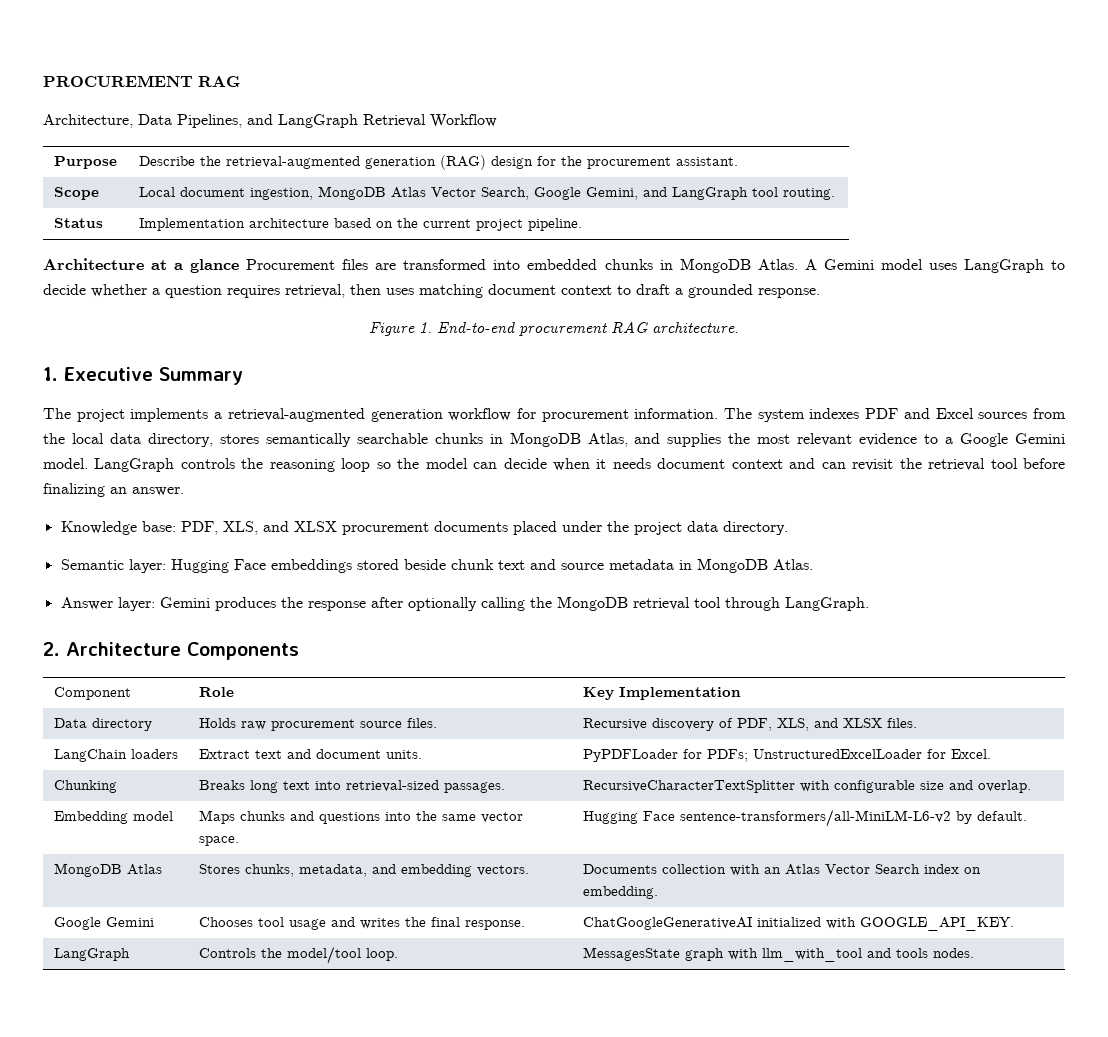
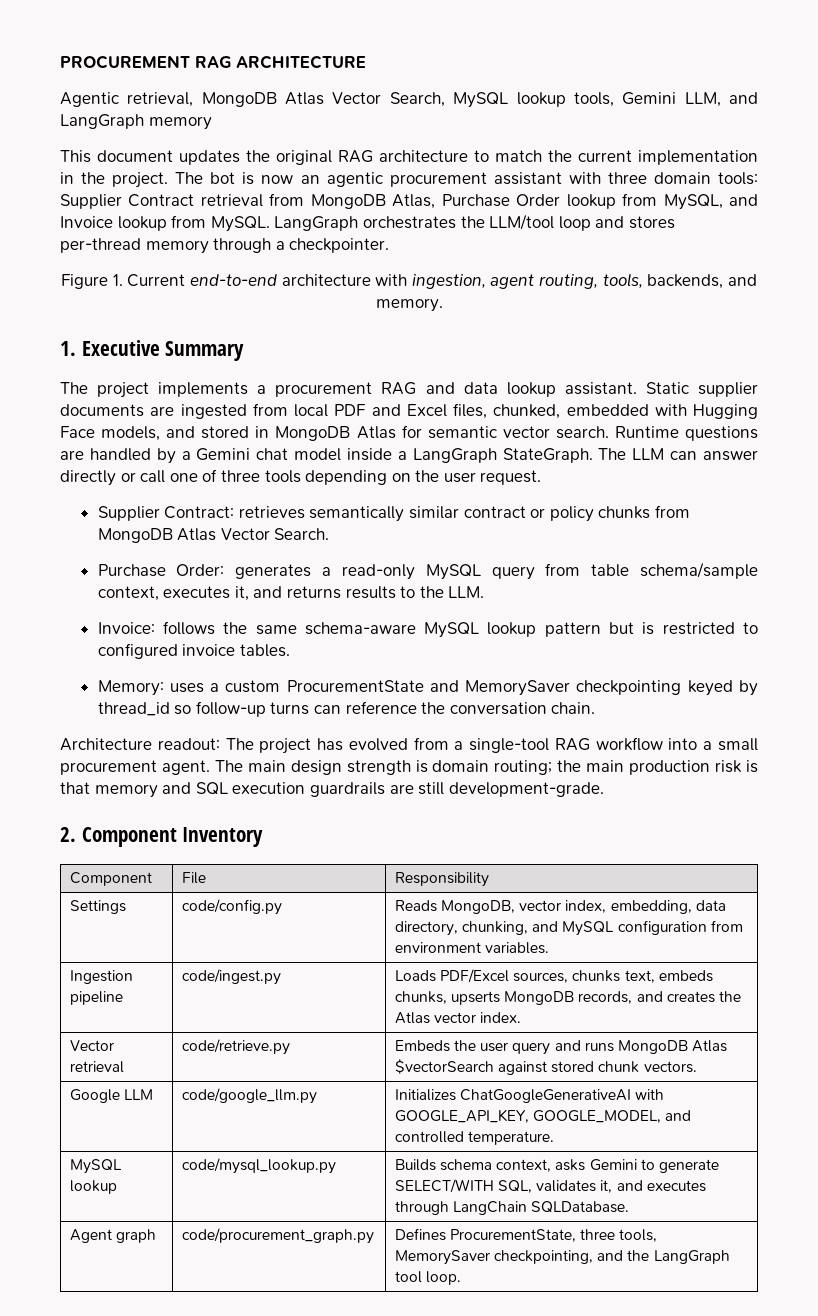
- PROCUREMENT RAG
- Architecture, Data Pipelines, and LangGraph Retrieval Workflow
- Purpose | Describe the retrieval-augmented generation (RAG) design for the procurement assistant.
- Scope | Local document ingestion, MongoDB Atlas Vector Search, Google Gemini, and LangGraph tool routing.
- Status | Implementation architecture based on the current project pipeline.
- Architecture at a glance Procurement files are transformed into embedded chunks in MongoDB Atlas. A Gemini model uses LangGraph to decide whether a question requires retrieval, then uses matching document context to draft a grounded response.
- Figure 1. End-to-end procurement RAG architecture.
+ PROCUREMENT RAG ARCHITECTURE
+ Agentic retrieval, MongoDB Atlas Vector Search, MySQL lookup tools, Gemini LLM, and LangGraph memory
+ This document updates the original RAG architecture to match the current implementation in the project. The bot is now an agentic procurement assistant with three domain tools: Supplier Contract retrieval from MongoDB Atlas, Purchase Order lookup from MySQL, and Invoice lookup from MySQL. LangGraph orchestrates the LLM/tool loop and stores per-thread memory through a checkpointer.
+ Figure 1. Current end-to-end architecture with ingestion, agent routing, tools, backends, and memory.
- The project implements a retrieval-augmented generation workflow for procurement information. The system indexes PDF and Excel sources from the local data directory, stores semantically searchable chunks in MongoDB Atlas, and supplies the most relevant evidence to a Google Gemini model. LangGraph controls the reasoning loop so the model can decide when it needs document context and can revisit the retrieval tool before finalizing an answer.
- Knowledge base: PDF, XLS, and XLSX procurement documents placed under the project data directory.
- Semantic layer: Hugging Face embeddings stored beside chunk text and source metadata in MongoDB Atlas.
- Answer layer: Gemini produces the response after optionally calling the MongoDB retrieval tool through LangGraph.
+ The project implements a procurement RAG and data lookup assistant. Static supplier documents are ingested from local PDF and Excel files, chunked, embedded with Hugging Face models, and stored in MongoDB Atlas for semantic vector search. Runtime questions are handled by a Gemini chat model inside a LangGraph StateGraph. The LLM can answer directly or call one of three tools depending on the user request.
+ Supplier Contract: retrieves semantically similar contract or policy chunks from MongoDB Atlas Vector Search.
+ Purchase Order: generates a read-only MySQL query from table schema/sample context, executes it, and returns results to the LLM.
+ Invoice: follows the same schema-aware MySQL lookup pattern but is restricted to configured invoice tables.
+ Memory: uses a custom ProcurementState and MemorySaver checkpointing keyed by thread_id so follow-up turns can reference the conversation chain.
+ Architecture readout: The project has evolved from a single-tool RAG workflow into a small procurement agent. The main design strength is domain routing; the main production risk is that memory and SQL execution guardrails are still development-grade.
- 2. Architecture Components
+ 2. Component Inventory
- Component | Role | Key Implementation
- Data directory | Holds raw procurement source files. | Recursive discovery of PDF, XLS, and XLSX files.
- LangChain loaders | Extract text and document units. | PyPDFLoader for PDFs; UnstructuredExcelLoader for Excel.
- Chunking | Breaks long text into retrieval-sized passages. | RecursiveCharacterTextSplitter with configurable size and overlap.
- Embedding model | Maps chunks and questions into the same vector space. | Hugging Face sentence-transformers/all-MiniLM-L6-v2 by default.
- MongoDB Atlas | Stores chunks, metadata, and embedding vectors. | Documents collection with an Atlas Vector Search index on embedding.
- Google Gemini | Chooses tool usage and writes the final response. | ChatGoogleGenerativeAI initialized with GOOGLE_API_KEY.
- LangGraph | Controls the model/tool loop. | MessagesState graph with llm_with_tool and tools nodes.
+ Component | File | Responsibility
+ Settings | code/config.py | Reads MongoDB, vector index, embedding, data directory, chunking, and MySQL configuration from environment variables.
+ Ingestion pipeline | code/ingest.py | Loads PDF/Excel sources, chunks text, embeds chunks, upserts MongoDB records, and creates the Atlas vector index.
+ Vector retrieval | code/retrieve.py | Embeds the user query and runs MongoDB Atlas $vectorSearch against stored chunk vectors.
+ Google LLM | code/google_llm.py | Initializes ChatGoogleGenerativeAI with GOOGLE_API_KEY, GOOGLE_MODEL, and controlled temperature.
+ MySQL lookup | code/mysql_lookup.py | Builds schema context, asks Gemini to generate SELECT/WITH SQL, validates it, and executes through LangChain SQLDatabase.
+ Agent graph | code/procurement_graph.py | Defines ProcurementState, three tools, MemorySaver checkpointing, and the LangGraph tool loop.

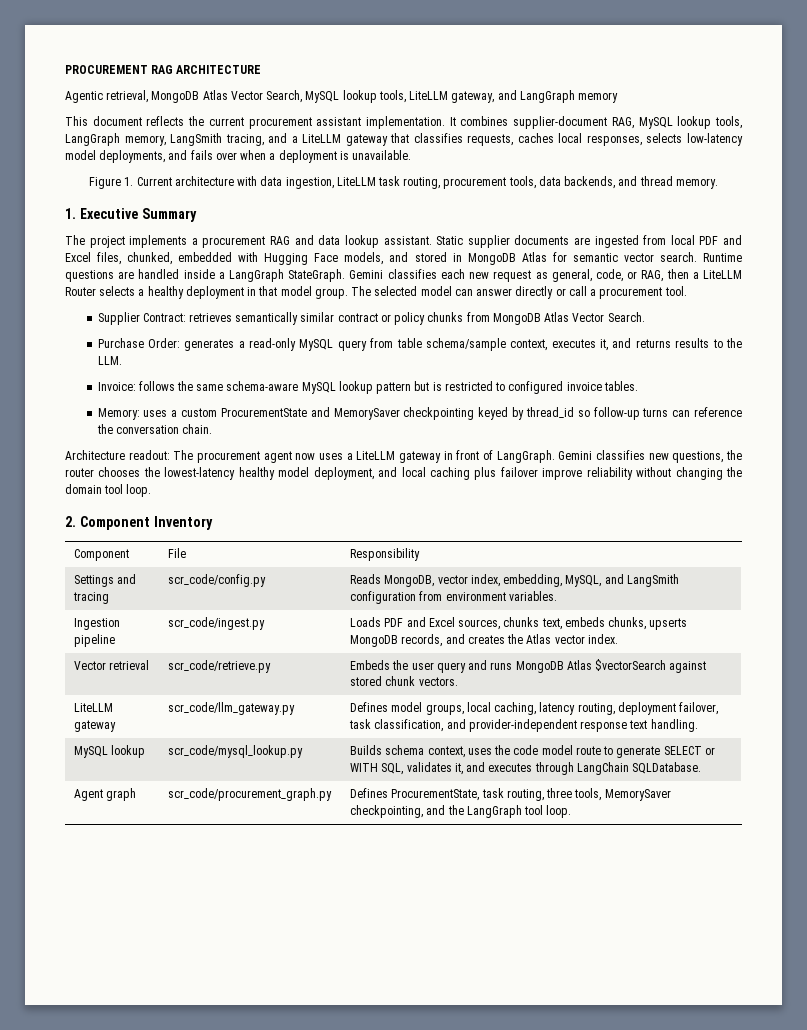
- Agentic retrieval, MongoDB Atlas Vector Search, MySQL lookup tools, Gemini LLM, and LangGraph memory
+ Agentic retrieval, MongoDB Atlas Vector Search, MySQL lookup tools, LiteLLM gateway, and LangGraph memory
- This document updates the original RAG architecture to match the current implementation in the project. The bot is now an agentic procurement assistant with three domain tools: Supplier Contract retrieval from MongoDB Atlas, Purchase Order lookup from MySQL, and Invoice lookup from MySQL. LangGraph orchestrates the LLM/tool loop and stores per-thread memory through a checkpointer.
+ This document reflects the current procurement assistant implementation. It combines supplier-document RAG, MySQL lookup tools, LangGraph memory, LangSmith tracing, and a LiteLLM gateway that classifies requests, caches local responses, selects low-latency model deployments, and fails over when a deployment is unavailable.
- Figure 1. Current end-to-end architecture with ingestion, agent routing, tools, backends, and memory.
+ Figure 1. Current architecture with data ingestion, LiteLLM task routing, procurement tools, data backends, and thread memory.
- Runtime questions are handled by a Gemini chat model inside a LangGraph StateGraph. The LLM can answer directly or call one of three tools depending on the user request.
+ Runtime questions are handled inside a LangGraph StateGraph. Gemini classifies each new request as general, code, or RAG, then a LiteLLM Router selects a healthy deployment in that model group. The selected model can answer directly or call a procurement tool.
- Architecture readout: The project has evolved from a single-tool RAG workflow into a small procurement agent. The main design strength is domain routing; the main production risk is that memory and SQL execution guardrails are still development-grade.
+ Architecture readout: The procurement agent now uses a LiteLLM gateway in front of LangGraph. Gemini classifies new questions, the router chooses the lowest-latency healthy model deployment, and local caching plus failover improve reliability without changing the domain tool loop.
- Settings | code/config.py | Reads MongoDB, vector index, embedding, data directory, chunking, and MySQL configuration from environment variables.
+ Settings and tracing | scr_code/config.py | Reads MongoDB, vector index, embedding, MySQL, and LangSmith configuration from environment variables.
- Ingestion pipeline | code/ingest.py | Loads PDF/Excel sources, chunks text, embeds chunks, upserts MongoDB records, and creates the Atlas vector index.
+ Ingestion pipeline | scr_code/ingest.py | Loads PDF and Excel sources, chunks text, embeds chunks, upserts MongoDB records, and creates the Atlas vector index.
- Vector retrieval | code/retrieve.py | Embeds the user query and runs MongoDB Atlas $vectorSearch against stored chunk vectors.
+ Vector retrieval | scr_code/retrieve.py | Embeds the user query and runs MongoDB Atlas $vectorSearch against stored chunk vectors.
- Google LLM | code/google_llm.py | Initializes ChatGoogleGenerativeAI with GOOGLE_API_KEY, GOOGLE_MODEL, and controlled temperature.
+ LiteLLM gateway | scr_code/llm_gateway.py | Defines model groups, local caching, latency routing, deployment failover, task classification, and provider-independent response text handling.
- MySQL lookup | code/mysql_lookup.py | Builds schema context, asks Gemini to generate SELECT/WITH SQL, validates it, and executes through LangChain SQLDatabase.
+ MySQL lookup | scr_code/mysql_lookup.py | Builds schema context, uses the code model route to generate SELECT or WITH SQL, validates it, and executes through LangChain SQLDatabase.
- Agent graph | code/procurement_graph.py | Defines ProcurementState, three tools, MemorySaver checkpointing, and the LangGraph tool loop.
+ Agent graph | scr_code/procurement_graph.py | Defines ProcurementState, task routing, three tools, MemorySaver checkpointing, and the LangGraph tool loop.

